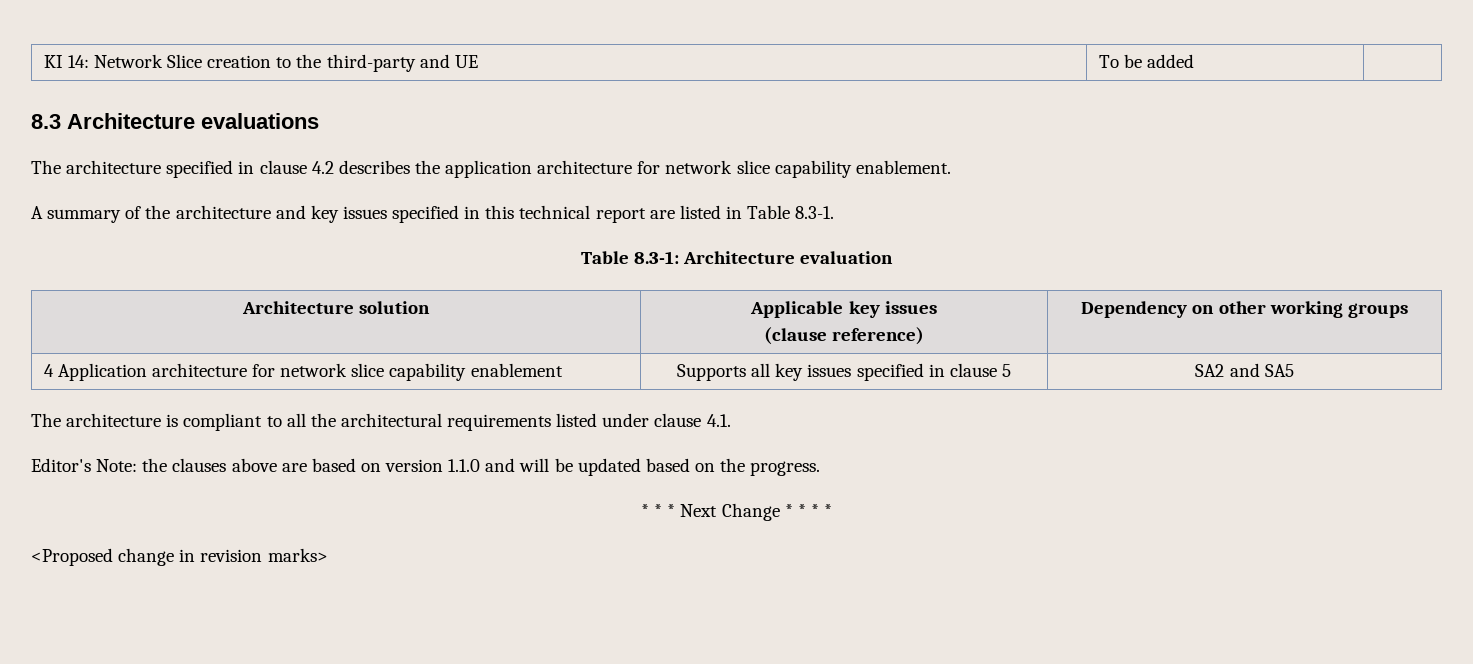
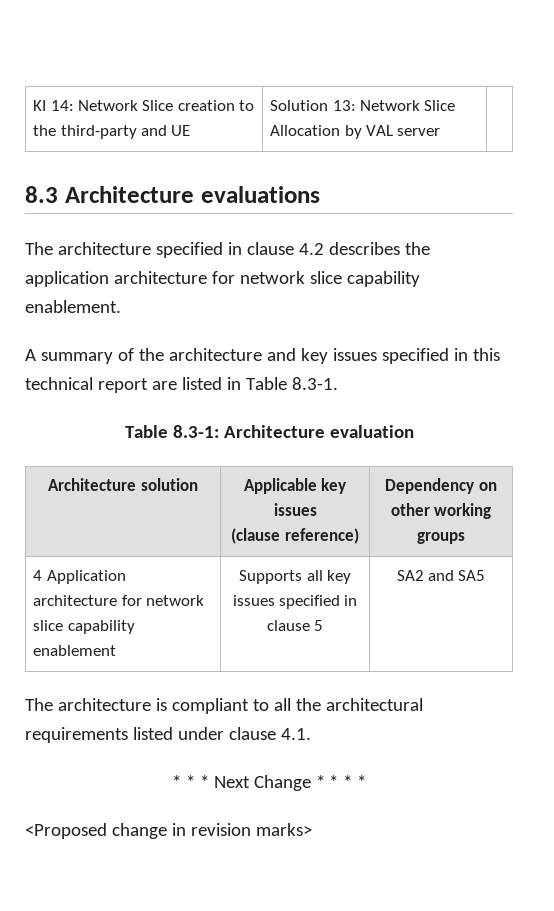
- KI 14: Network Slice creation to the third-party and UE | To be added |
+ KI 14: Network Slice creation to the third-party and UE | Solution 13: Network Slice Allocation by VAL server |
- Editor's Note: the clauses above are based on version 1.1.0 and will be updated based on the progress.

